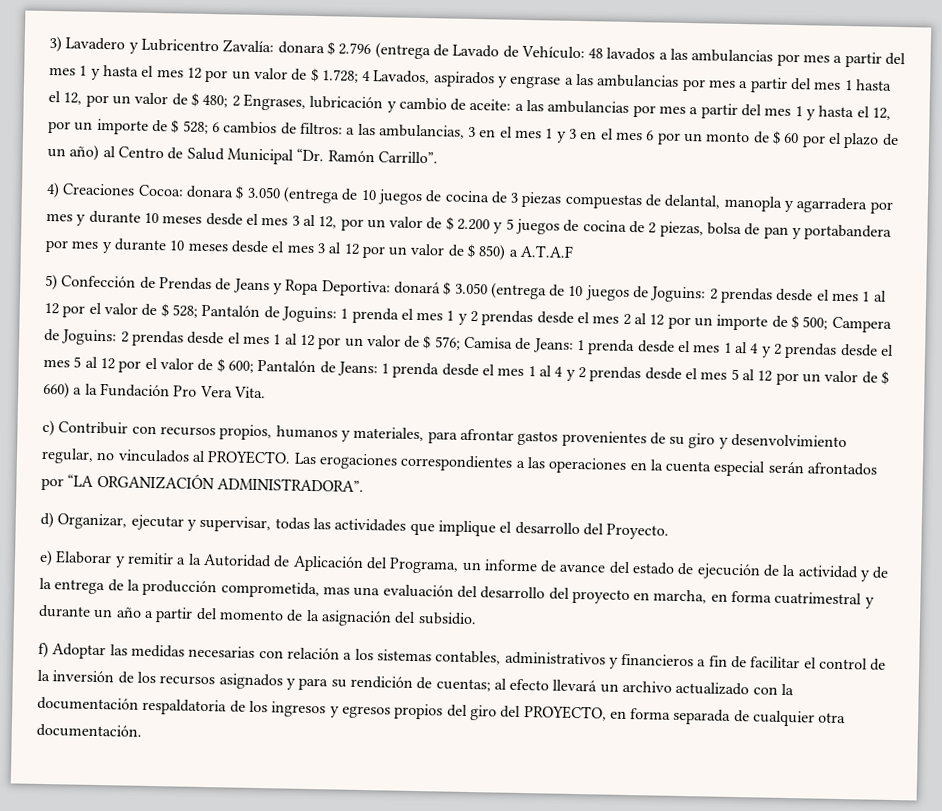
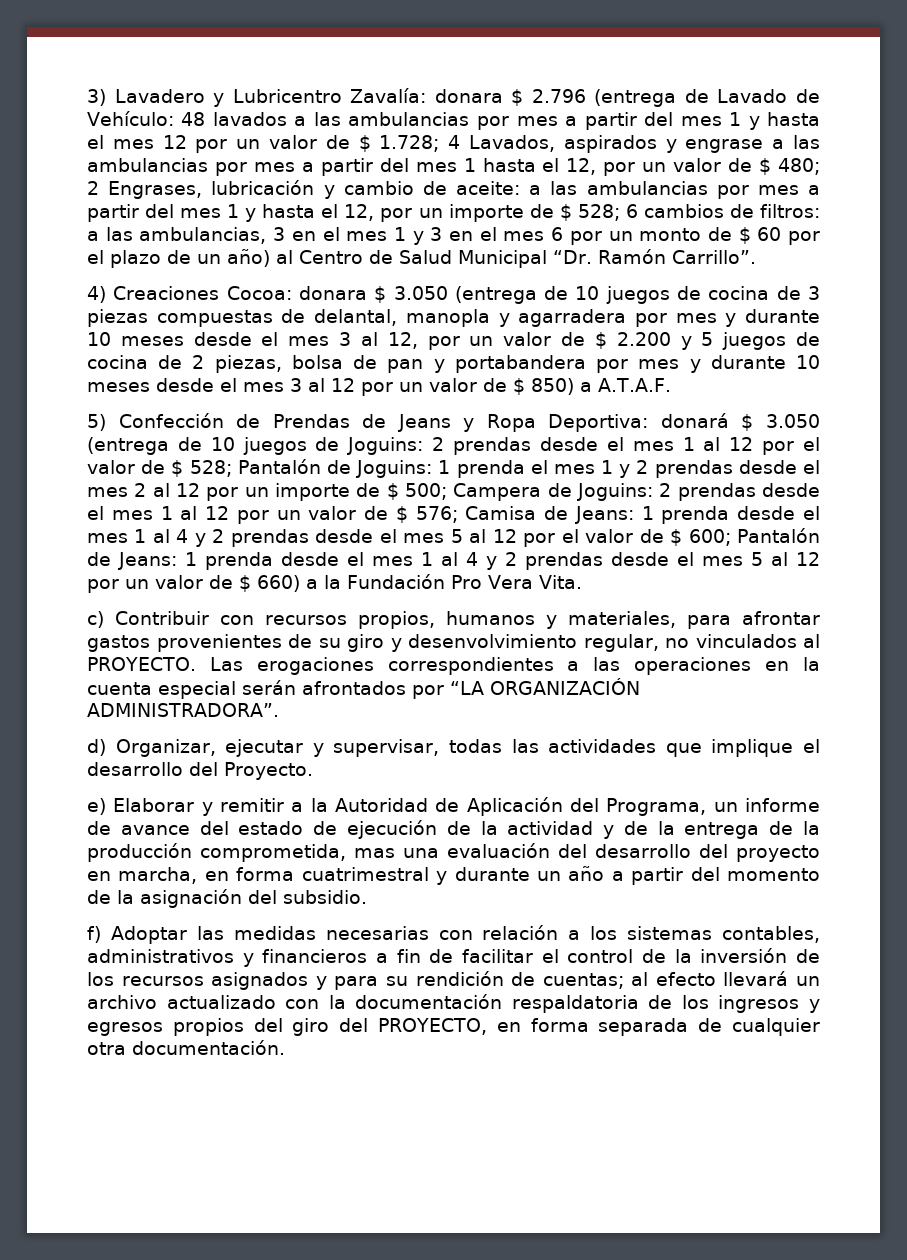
- donara $ 3.050 (entrega de 10 juegos de cocina de 3 piezas compuestas de delantal, manopla y agarradera por mes y durante 10 meses desde el mes 3 al 12, por un valor de $ 2.200 y 5 juegos de cocina de 2 piezas, bolsa de pan y portabandera por mes y durante 10 meses desde el mes 3 al 12 por un valor de $ 850) a A.T.A.F
+ donara $ 3.050 (entrega de 10 juegos de cocina de 3 piezas compuestas de delantal, manopla y agarradera por mes y durante 10 meses desde el mes 3 al 12, por un valor de $ 2.200 y 5 juegos de cocina de 2 piezas, bolsa de pan y portabandera por mes y durante 10 meses desde el mes 3 al 12 por un valor de $ 850) a A.T.A.F.

